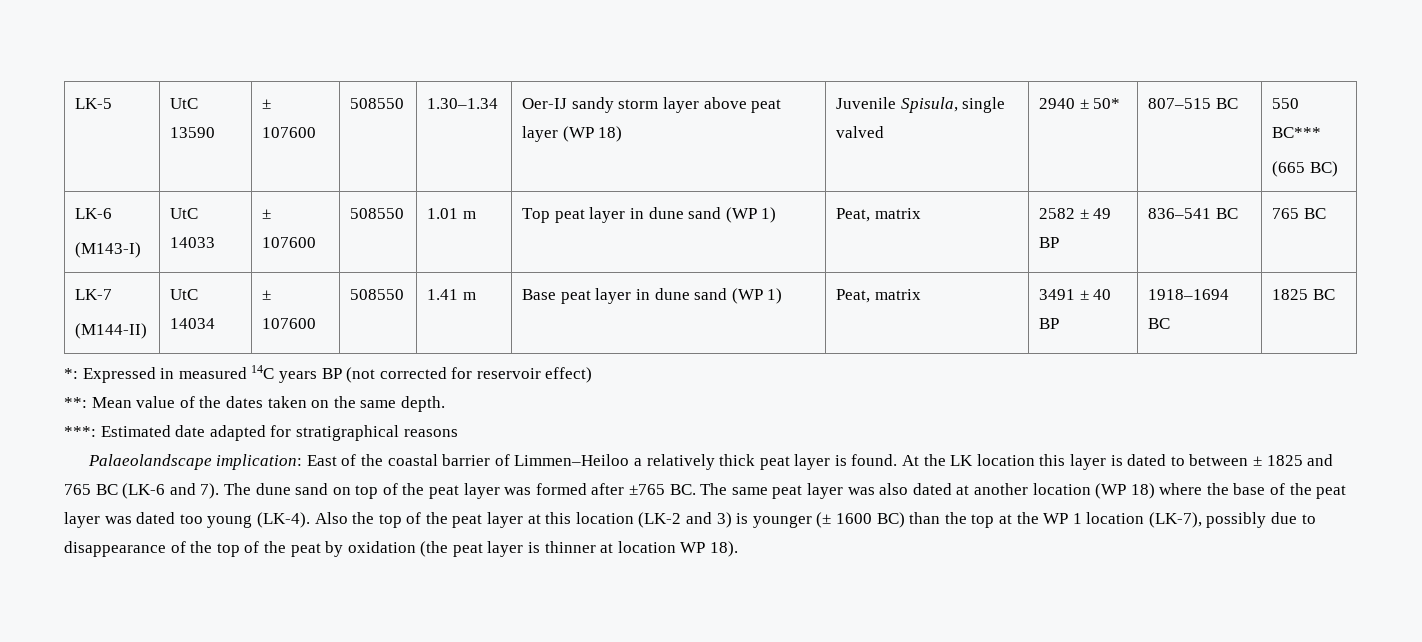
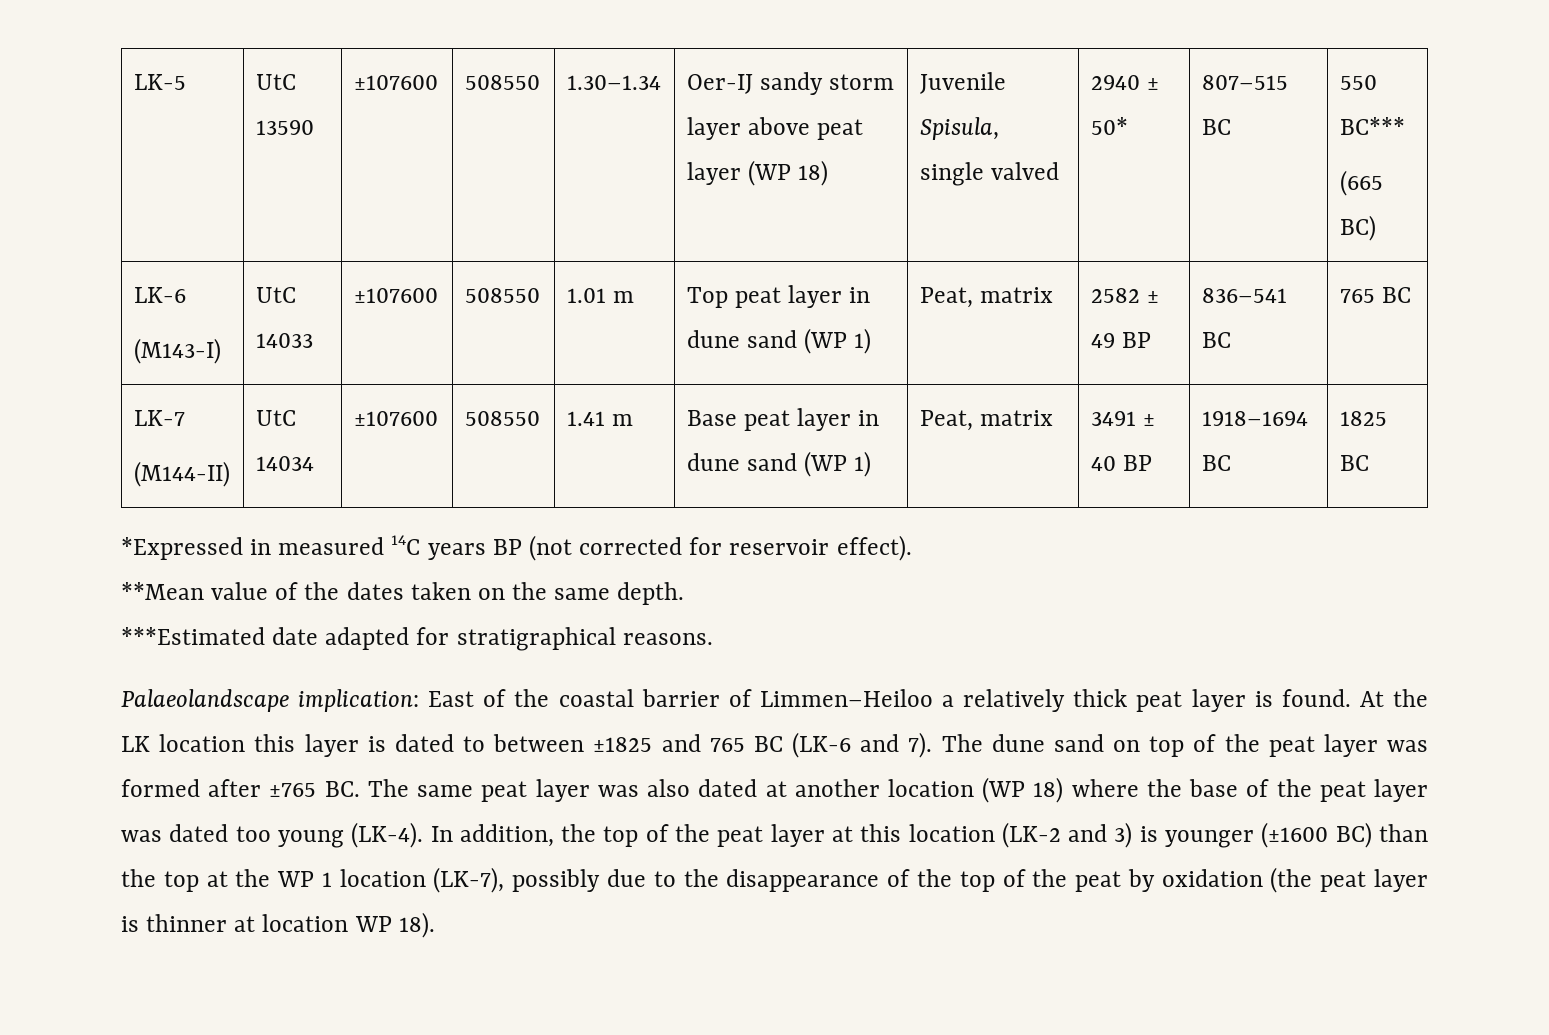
- LK-5 | UtC 13590 | ± 107600 | 508550 | 1.30–1.34 | Oer-IJ sandy storm layer above peat layer (WP 18) | Juvenile Spisula, single valved | 2940 ± 50* | 807–515 BC | 550 BC***
+ LK-5 | UtC 13590 | ±107600 | 508550 | 1.30–1.34 | Oer-IJ sandy storm layer above peat layer (WP 18) | Juvenile Spisula, single valved | 2940 ± 50* | 807–515 BC | 550 BC***
  LK-6
- (M143-I) | UtC 14033 | ± 107600 | 508550 | 1.01 m | Top peat layer in dune sand (WP 1) | Peat, matrix | 2582 ± 49 BP | 836–541 BC | 765 BC
+ (M143-I) | UtC 14033 | ±107600 | 508550 | 1.01 m | Top peat layer in dune sand (WP 1) | Peat, matrix | 2582 ± 49 BP | 836–541 BC | 765 BC
  LK-7
- (M144-II) | UtC 14034 | ± 107600 | 508550 | 1.41 m | Base peat layer in dune sand (WP 1) | Peat, matrix | 3491 ± 40 BP | 1918–1694 BC | 1825 BC
+ (M144-II) | UtC 14034 | ±107600 | 508550 | 1.41 m | Base peat layer in dune sand (WP 1) | Peat, matrix | 3491 ± 40 BP | 1918–1694 BC | 1825 BC
- *: Expressed in measured 14C years BP (not corrected for reservoir effect)
- **: Mean value of the dates taken on the same depth.
+ *Expressed in measured 14C years BP (not corrected for reservoir effect).
+ **Mean value of the dates taken on the same depth.
- ***: Estimated date adapted for stratigraphical reasons
+ ***Estimated date adapted for stratigraphical reasons.
- At the LK location this layer is dated to between ± 1825 and 765 BC (LK-6 and 7).
+ At the LK location this layer is dated to between ±1825 and 765 BC (LK-6 and 7).
- Also the top of the peat layer at this location (LK-2 and 3) is younger (± 1600 BC) than the top at the WP 1 location (LK-7), possibly due to disappearance of the top of the peat by oxidation (the peat layer is thinner at location WP 18).
+ In addition, the top of the peat layer at this location (LK-2 and 3) is younger (±1600 BC) than the top at the WP 1 location (LK-7), possibly due to the disappearance of the top of the peat by oxidation (the peat layer is thinner at location WP 18).

